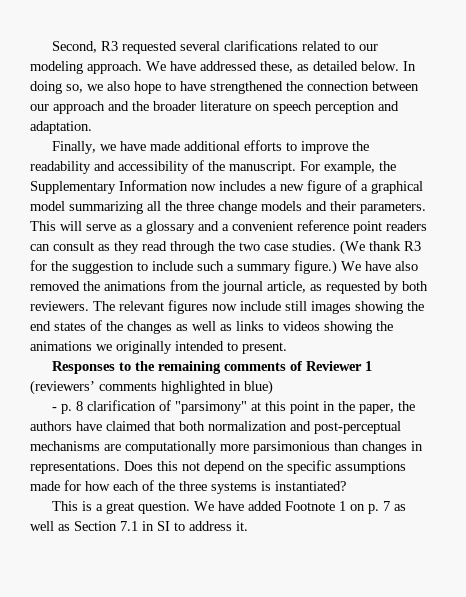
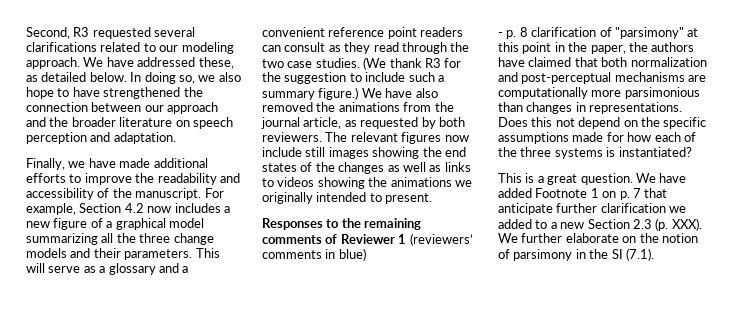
- For example, the Supplementary Information now includes a new figure of a graphical model summarizing all the three change models and their parameters.
+ For example, Section 4.2 now includes a new figure of a graphical model summarizing all the three change models and their parameters.
- Responses to the remaining comments of Reviewer 1 (reviewers’ comments highlighted in blue)
+ Responses to the remaining comments of Reviewer 1 (reviewers’ comments in blue)
- We have added Footnote 1 on p. 7 as well as Section 7.1 in SI to address it.
+ We have added Footnote 1 on p. 7 that anticipate further clarification we added to a new Section 2.3 (p. XXX). We further elaborate on the notion of parsimony in the SI (7.1).

